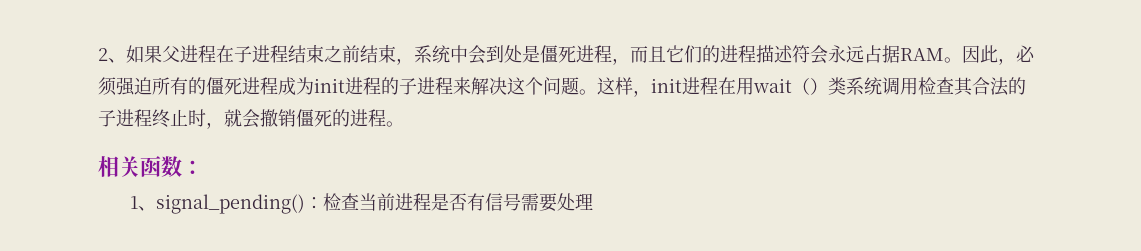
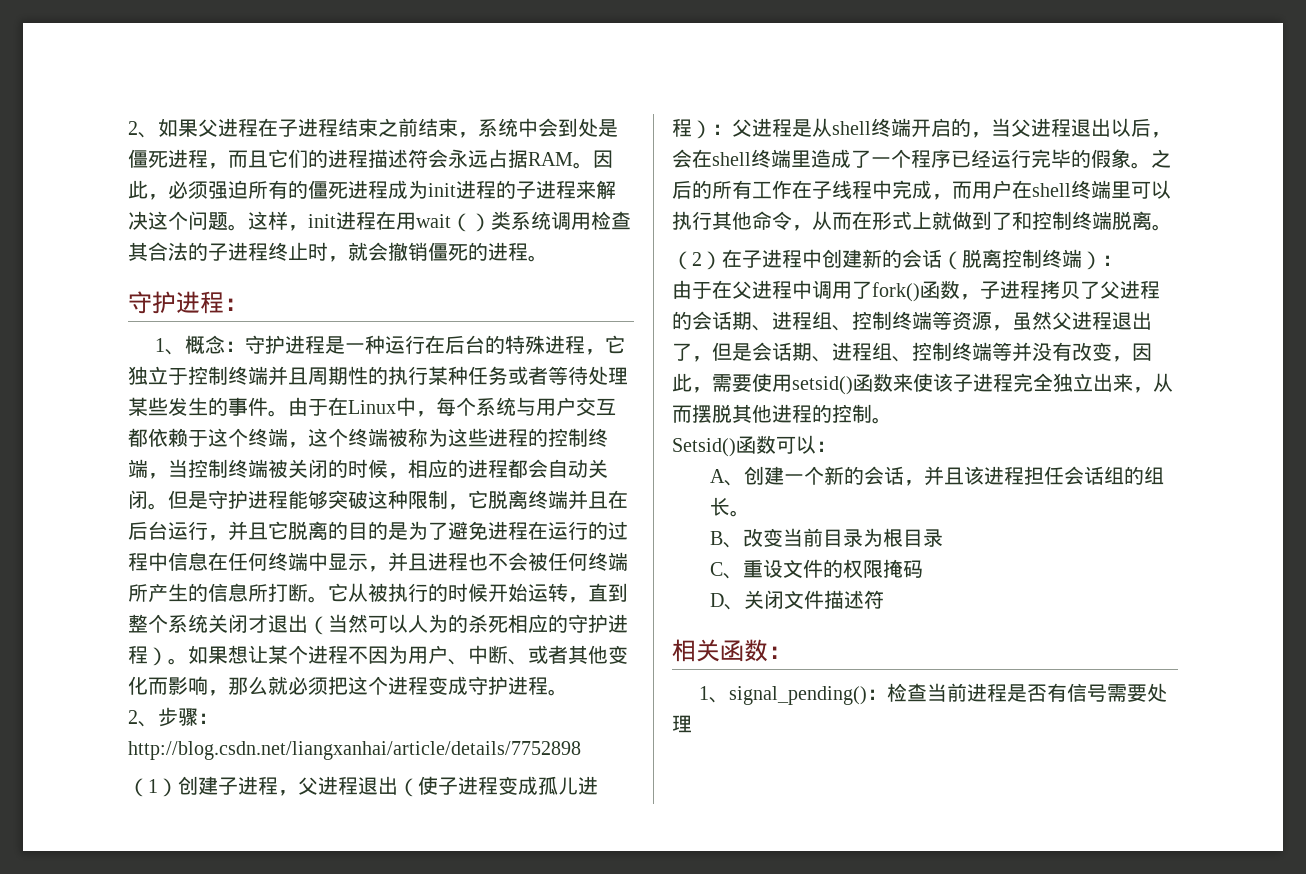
+ 守护进程：
+ 1、概念：守护进程是一种运行在后台的特殊进程，它独立于控制终端并且周期性的执行某种任务或者等待处理某些发生的事件。由于在Linux中，每个系统与用户交互都依赖于这个终端，这个终端被称为这些进程的控制终端，当控制终端被关闭的时候，相应的进程都会自动关闭。但是守护进程能够突破这种限制，它脱离终端并且在后台运行，并且它脱离的目的是为了避免进程在运行的过程中信息在任何终端中显示，并且进程也不会被任何终端所产生的信息所打断。它从被执行的时候开始运转，直到整个系统关闭才退出（当然可以人为的杀死相应的守护进程）。如果想让某个进程不因为用户、中断、或者其他变化而影响，那么就必须把这个进程变成守护进程。
+ 2、步骤：http://blog.csdn.net/liangxanhai/article/details/7752898
+ （1）创建子进程，父进程退出（使子进程变成孤儿进程）：父进程是从shell终端开启的，当父进程退出以后，会在shell终端里造成了一个程序已经运行完毕的假象。之后的所有工作在子线程中完成，而用户在shell终端里可以执行其他命令，从而在形式上就做到了和控制终端脱离。
+ （2）在子进程中创建新的会话（脱离控制终端）：
+ 由于在父进程中调用了fork()函数，子进程拷贝了父进程的会话期、进程组、控制终端等资源，虽然父进程退出了，但是会话期、进程组、控制终端等并没有改变，因此，需要使用setsid()函数来使该子进程完全独立出来，从而摆脱其他进程的控制。
+ Setsid()函数可以：
+ A、创建一个新的会话，并且该进程担任会话组的组长。
+ B、改变当前目录为根目录
+ C、重设文件的权限掩码
+ D、关闭文件描述符

